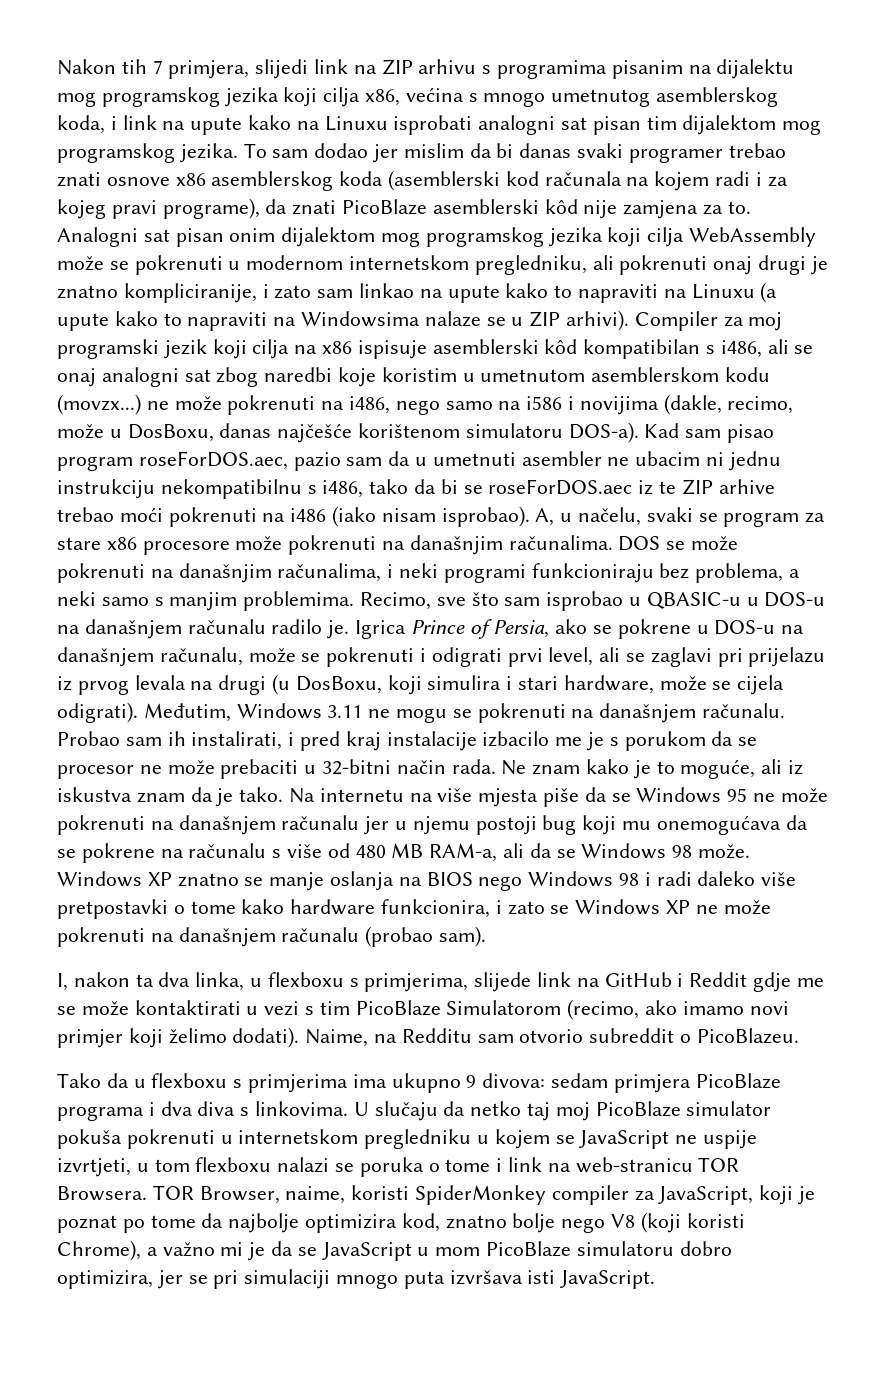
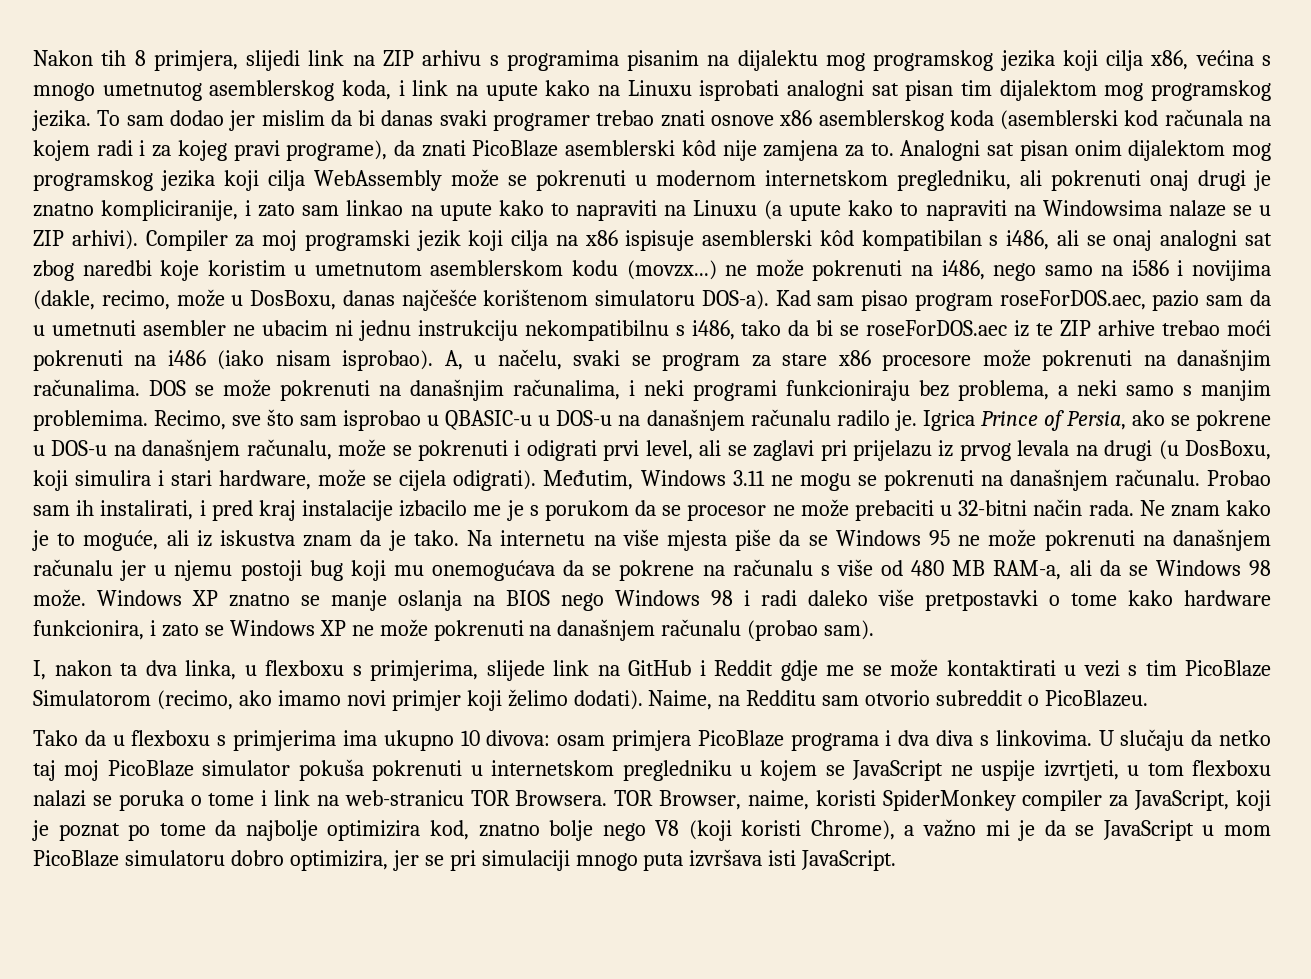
- Nakon tih 7 primjera, slijedi link na ZIP arhivu s programima pisanim na dijalektu mog programskog jezika koji cilja x86, većina s mnogo umetnutog asemblerskog koda, i link na upute kako na Linuxu isprobati analogni sat pisan tim dijalektom mog programskog jezika.
+ Nakon tih 8 primjera, slijedi link na ZIP arhivu s programima pisanim na dijalektu mog programskog jezika koji cilja x86, većina s mnogo umetnutog asemblerskog koda, i link na upute kako na Linuxu isprobati analogni sat pisan tim dijalektom mog programskog jezika.
- Tako da u flexboxu s primjerima ima ukupno 9 divova: sedam primjera PicoBlaze programa i dva diva s linkovima.
+ Tako da u flexboxu s primjerima ima ukupno 10 divova: osam primjera PicoBlaze programa i dva diva s linkovima.

